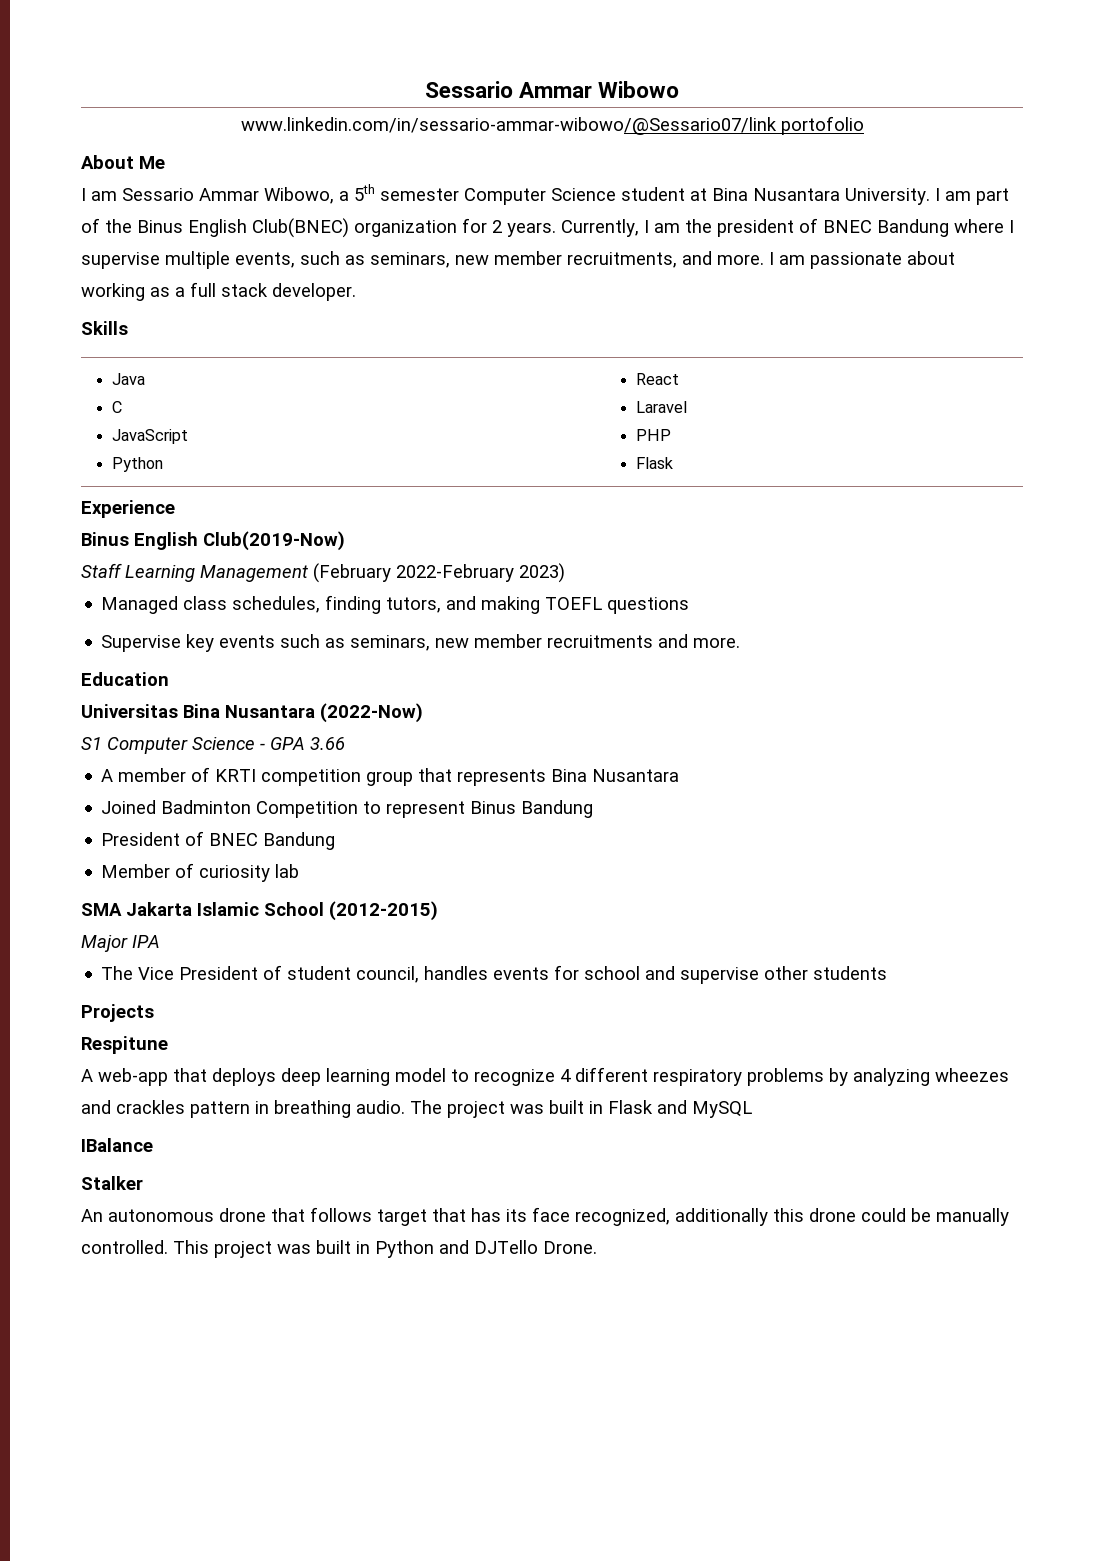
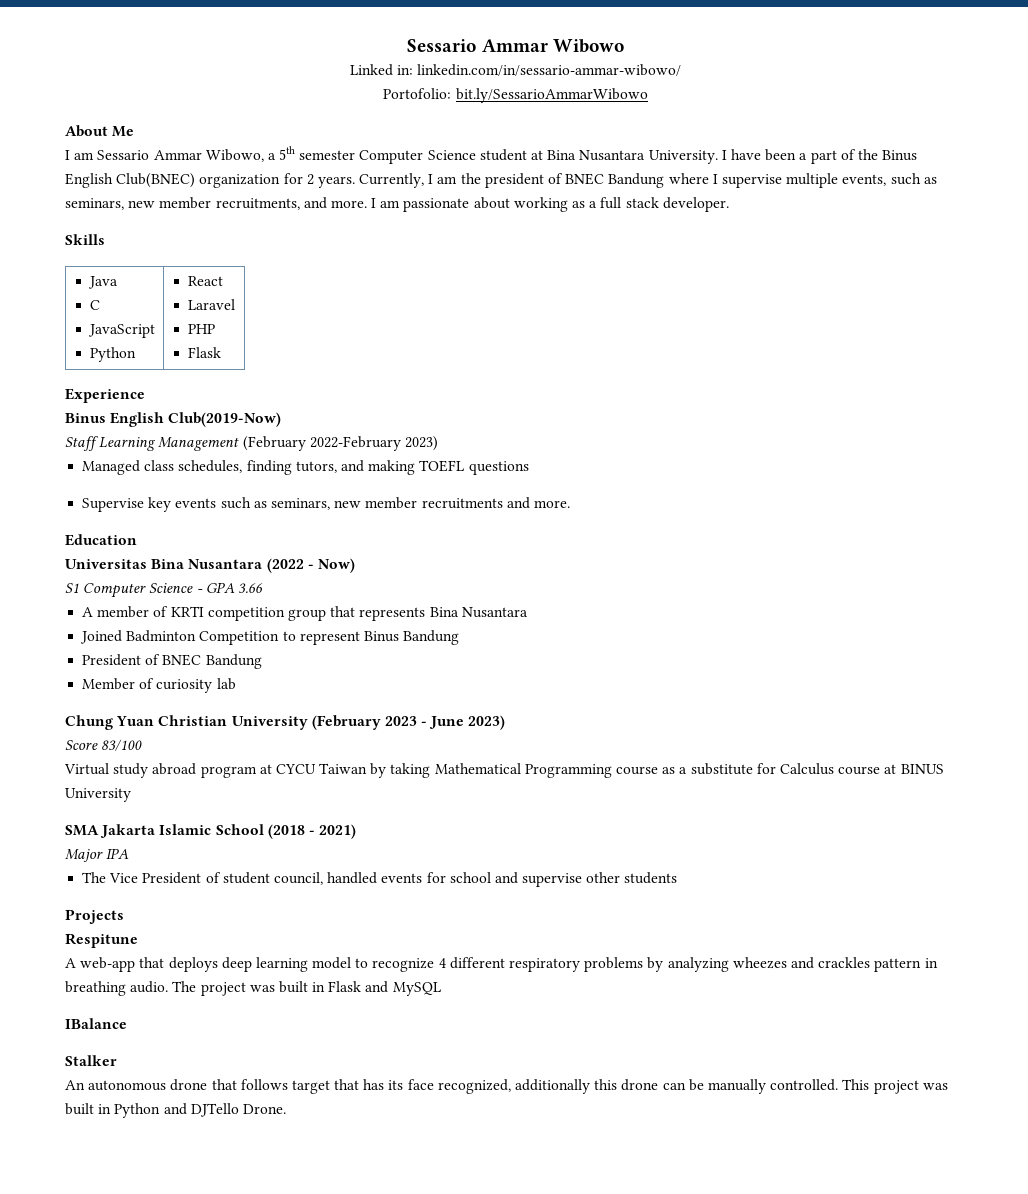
- www.linkedin.com/in/sessario-ammar-wibowo/@Sessario07/link portofolio
+ Linked in: linkedin.com/in/sessario-ammar-wibowo/
+ Portofolio: bit.ly/SessarioAmmarWibowo
- I am part of the Binus English Club(BNEC) organization for 2 years.
+ I have been a part of the Binus English Club(BNEC) organization for 2 years.
- Universitas Bina Nusantara (2022-Now)
+ Universitas Bina Nusantara (2022 - Now)
+ Chung Yuan Christian University (February 2023 - June 2023)
+ Score 83/100
+ Virtual study abroad program at CYCU Taiwan by taking Mathematical Programming course as a substitute for Calculus course at BINUS University
- SMA Jakarta Islamic School (2012-2015)
+ SMA Jakarta Islamic School (2018 - 2021)
- The Vice President of student council, handles events for school and supervise other students
+ The Vice President of student council, handled events for school and supervise other students
- An autonomous drone that follows target that has its face recognized, additionally this drone could be manually controlled.
+ An autonomous drone that follows target that has its face recognized, additionally this drone can be manually controlled.

